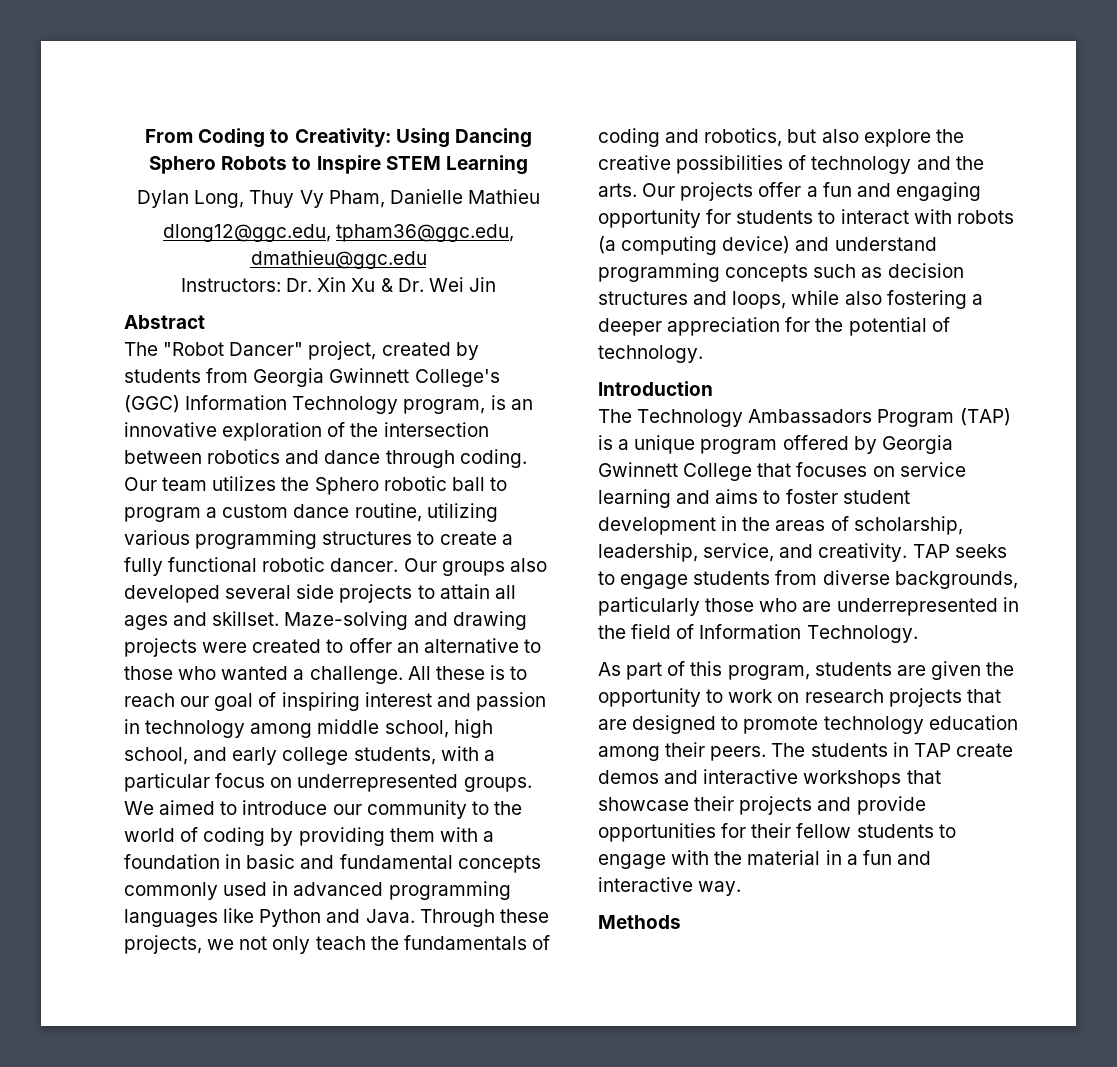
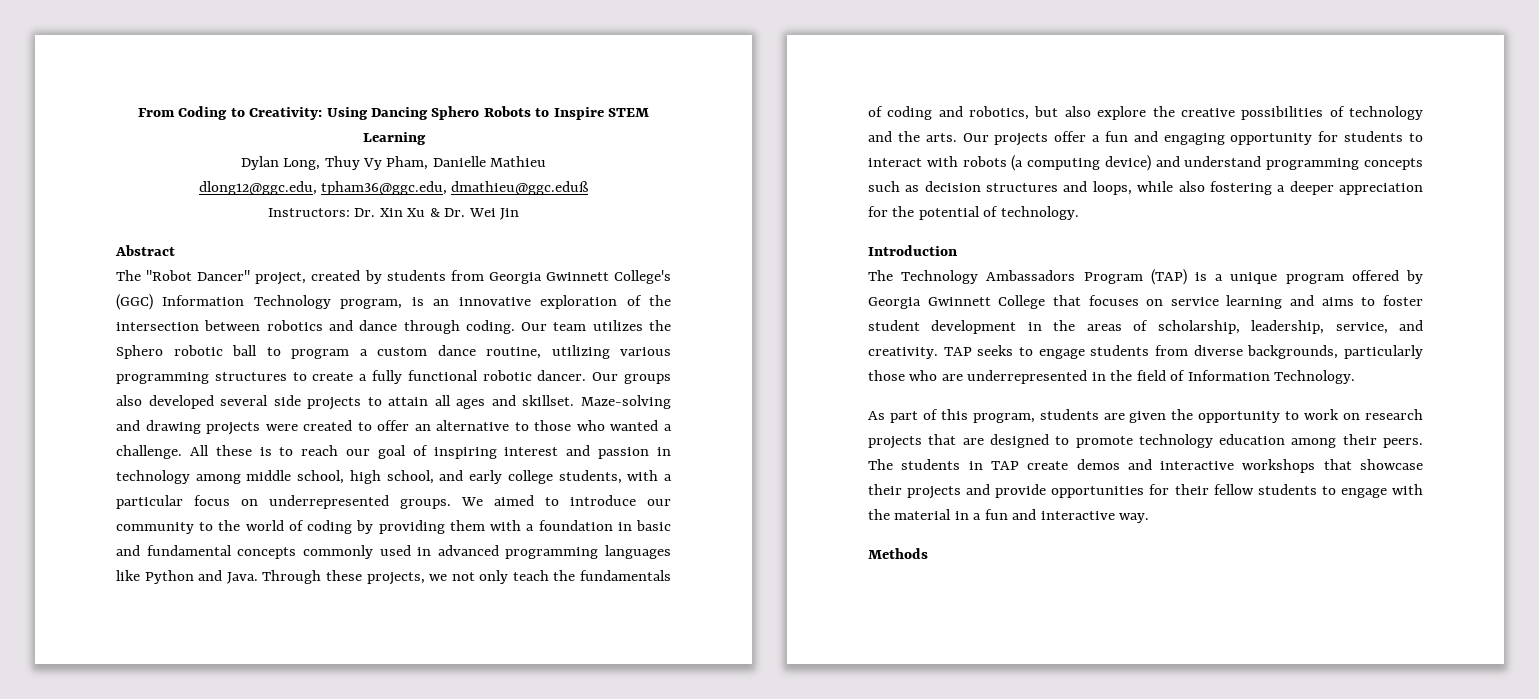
- dlong12@ggc.edu, tpham36@ggc.edu, dmathieu@ggc.edu
+ dlong12@ggc.edu, tpham36@ggc.edu, dmathieu@ggc.eduß

